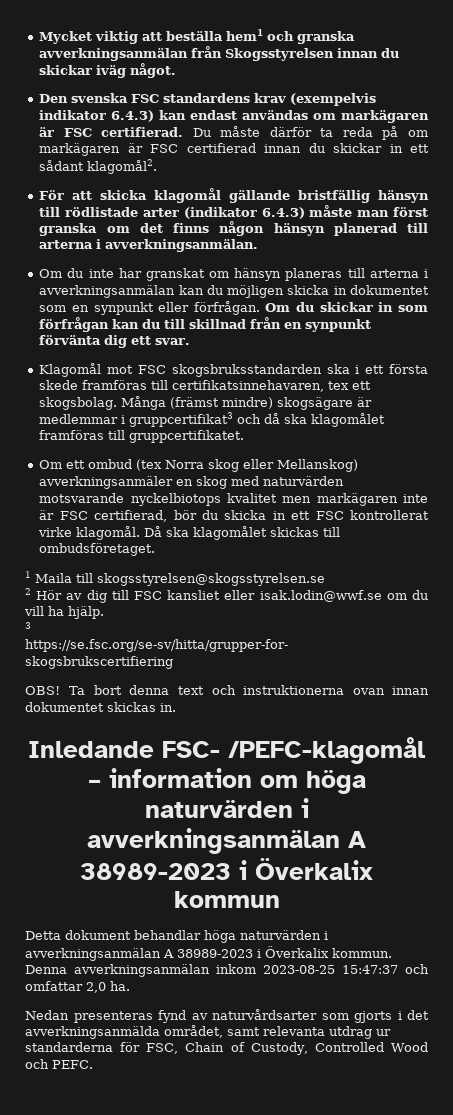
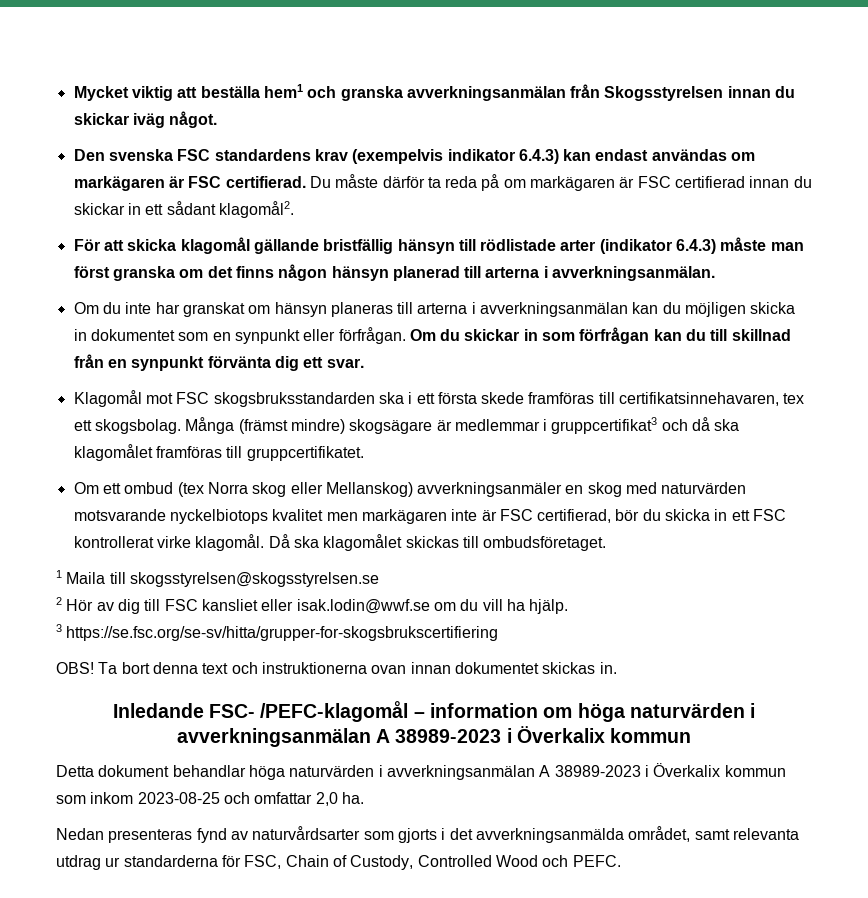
- Detta dokument behandlar höga naturvärden i avverkningsanmälan A 38989-2023 i Överkalix kommun. Denna avverkningsanmälan inkom 2023-08-25 15:47:37 och omfattar 2,0 ha.
+ Detta dokument behandlar höga naturvärden i avverkningsanmälan A 38989-2023 i Överkalix kommun som inkom 2023-08-25 och omfattar 2,0 ha.

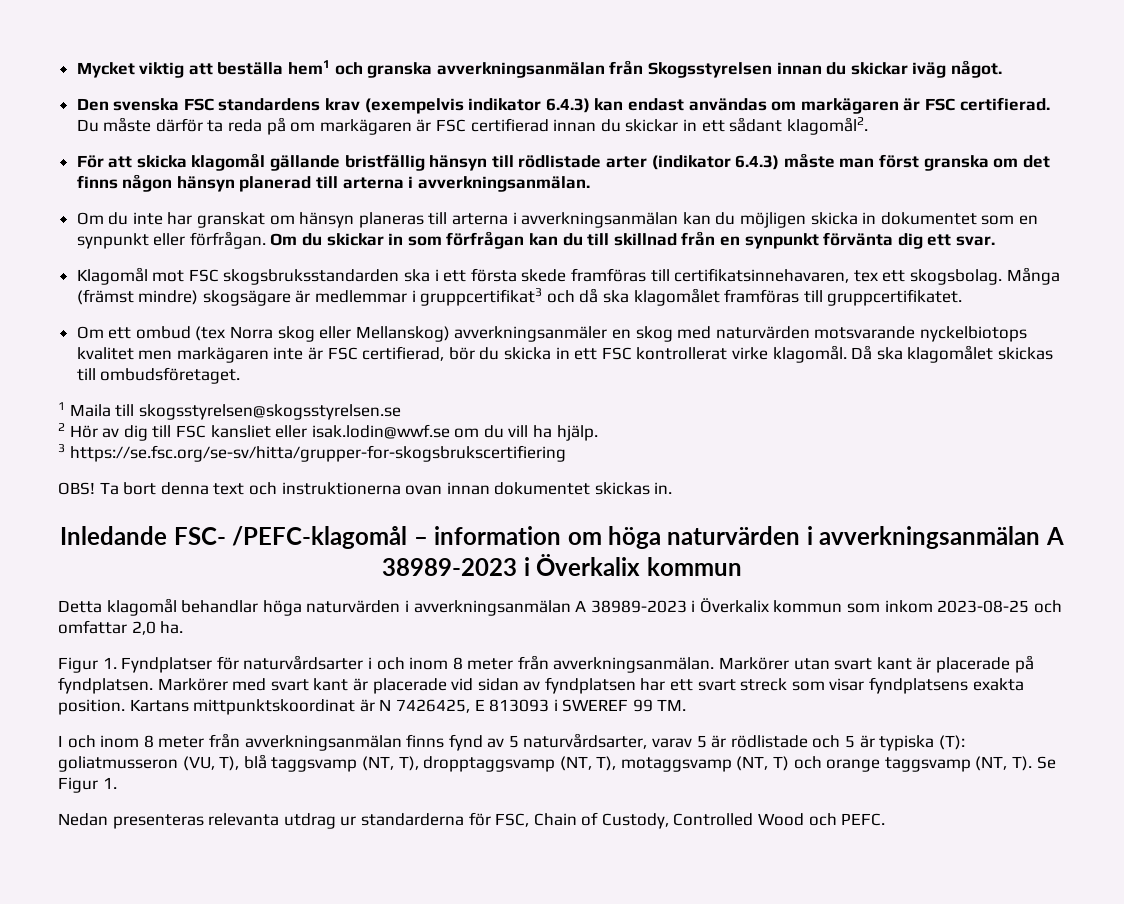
- Detta dokument behandlar höga naturvärden i avverkningsanmälan A 38989-2023 i Överkalix kommun som inkom 2023-08-25 och omfattar 2,0 ha.
+ Detta klagomål behandlar höga naturvärden i avverkningsanmälan A 38989-2023 i Överkalix kommun som inkom 2023-08-25 och omfattar 2,0 ha.
- Nedan presenteras fynd av naturvårdsarter som gjorts i det avverkningsanmälda området, samt relevanta utdrag ur standarderna för FSC, Chain of Custody, Controlled Wood och PEFC.
+ Figur 1. Fyndplatser för naturvårdsarter i och inom 8 meter från avverkningsanmälan. Markörer utan svart kant är placerade på fyndplatsen. Markörer med svart kant är placerade vid sidan av fyndplatsen har ett svart streck som visar fyndplatsens exakta position. Kartans mittpunktskoordinat är N 7426425, E 813093 i SWEREF 99 TM.
+ I och inom 8 meter från avverkningsanmälan finns fynd av 5 naturvårdsarter, varav 5 är rödlistade och 5 är typiska (T): goliatmusseron (VU, T), blå taggsvamp (NT, T), dropptaggsvamp (NT, T), motaggsvamp (NT, T) och orange taggsvamp (NT, T). Se Figur 1.
+ Nedan presenteras relevanta utdrag ur standarderna för FSC, Chain of Custody, Controlled Wood och PEFC.

